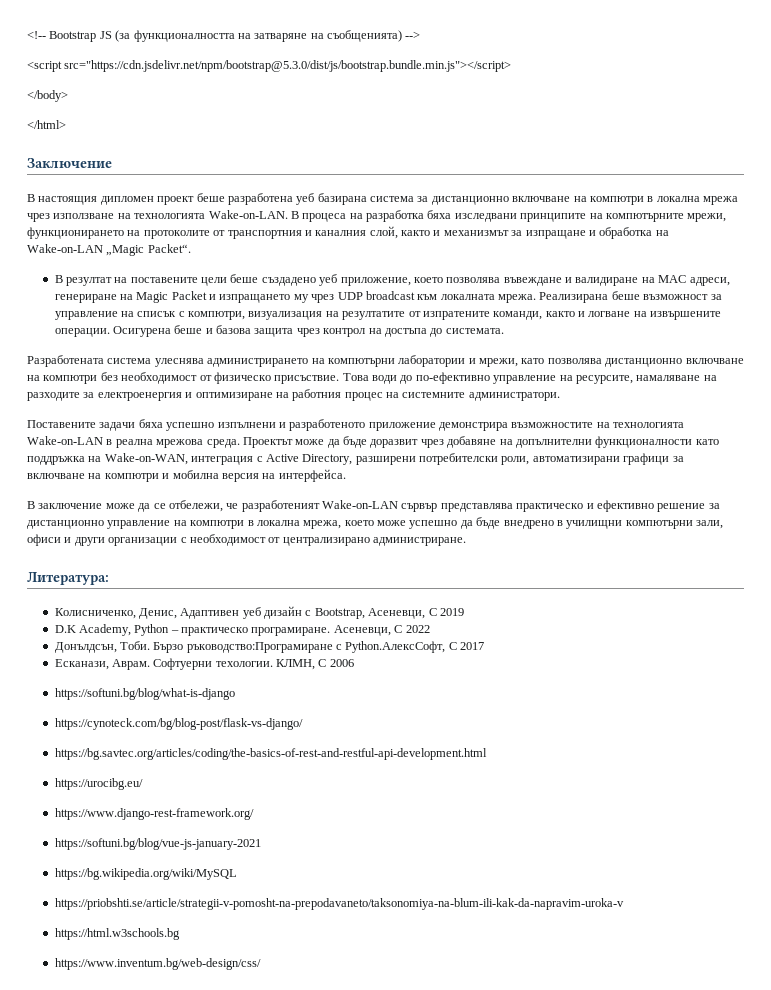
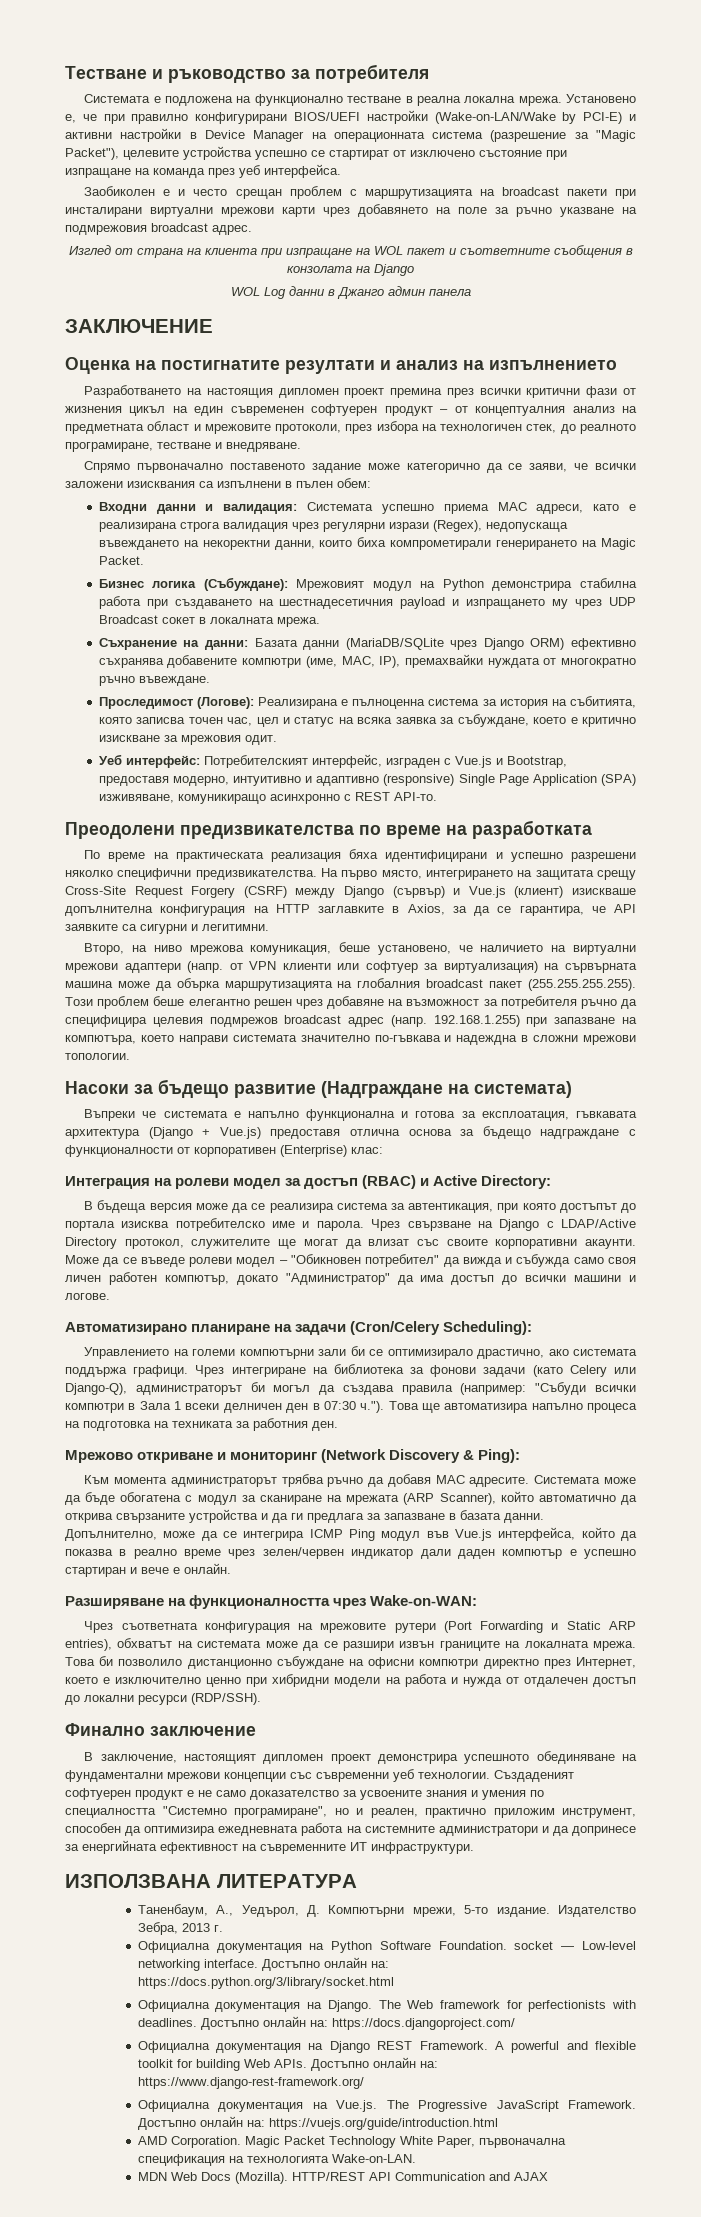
- <!-- Bootstrap JS (за функционалността на затваряне на съобщенията) -->
- <script src="https://cdn.jsdelivr.net/npm/bootstrap@5.3.0/dist/js/bootstrap.bundle.min.js"></script>
- </body>
- </html>
- Заключение
- В настоящия дипломен проект беше разработена уеб базирана система за дистанционно включване на компютри в локална мрежа чрез използване на технологията Wake-on-LAN. В процеса на разработка бяха изследвани принципите на компютърните мрежи, функционирането на протоколите от транспортния и каналния слой, както и механизмът за изпращане и обработка на Wake-on-LAN „Magic Packet“.
- В резултат на поставените цели беше създадено уеб приложение, което позволява въвеждане и валидиране на MAC адреси, генериране на Magic Packet и изпращането му чрез UDP broadcast към локалната мрежа. Реализирана беше възможност за управление на списък с компютри, визуализация на резултатите от изпратените команди, както и логване на извършените операции. Осигурена беше и базова защита чрез контрол на достъпа до системата.
- Разработената система улеснява администрирането на компютърни лаборатории и мрежи, като позволява дистанционно включване на компютри без необходимост от физическо присъствие. Това води до по-ефективно управление на ресурсите, намаляване на разходите за електроенергия и оптимизиране на работния процес на системните администратори.
- Поставените задачи бяха успешно изпълнени и разработеното приложение демонстрира възможностите на технологията Wake-on-LAN в реална мрежова среда. Проектът може да бъде доразвит чрез добавяне на допълнителни функционалности като поддръжка на Wake-on-WAN, интеграция с Active Directory, разширени потребителски роли, автоматизирани графици за включване на компютри и мобилна версия на интерфейса.
- В заключение може да се отбележи, че разработеният Wake-on-LAN сървър представлява практическо и ефективно решение за дистанционно управление на компютри в локална мрежа, което може успешно да бъде внедрено в училищни компютърни зали, офиси и други организации с необходимост от централизирано администриране.
- Литература:
- Колисниченко, Денис, Адаптивен уеб дизайн с Bootstrap, Асеневци, С 2019
- D.K Academy, Python – практическо програмиране. Асеневци, С 2022
- Донълдсън, Тоби. Бързо ръководство:Програмиране с Python.АлексСофт, С 2017
- Есканази, Аврам. Софтуерни техологии. КЛМН, С 2006
- https://softuni.bg/blog/what-is-django
- https://cynoteck.com/bg/blog-post/flask-vs-django/
- https://bg.savtec.org/articles/coding/the-basics-of-rest-and-restful-api-development.html
- https://urocibg.eu/
- https://www.django-rest-framework.org/
- https://softuni.bg/blog/vue-js-january-2021
- https://bg.wikipedia.org/wiki/MySQL
- https://priobshti.se/article/strategii-v-pomosht-na-prepodavaneto/taksonomiya-na-blum-ili-kak-da-napravim-uroka-v
- https://html.w3schools.bg
- https://www.inventum.bg/web-design/css/
+ Тестване и ръководство за потребителя
+ Системата е подложена на функционално тестване в реална локална мрежа. Установено е, че при правилно конфигурирани BIOS/UEFI настройки (Wake-on-LAN/Wake by PCI-E) и активни настройки в Device Manager на операционната система (разрешение за "Magic Packet"), целевите устройства успешно се стартират от изключено състояние при изпращане на команда през уеб интерфейса.
+ Заобиколен е и често срещан проблем с маршрутизацията на broadcast пакети при инсталирани виртуални мрежови карти чрез добавянето на поле за ръчно указване на подмрежовия broadcast адрес.
+ Изглед от страна на клиента при изпращане на WOL пакет и съответните съобщения в конзолата на Django
+ WOL Log данни в Джанго админ панела
+ ЗАКЛЮЧЕНИЕ
+ Оценка на постигнатите резултати и анализ на изпълнението
+ Разработването на настоящия дипломен проект премина през всички критични фази от жизнения цикъл на един съвременен софтуерен продукт – от концептуалния анализ на предметната област и мрежовите протоколи, през избора на технологичен стек, до реалното програмиране, тестване и внедряване.
+ Спрямо първоначално поставеното задание може категорично да се заяви, че всички заложени изисквания са изпълнени в пълен обем:
+ Входни данни и валидация: Системата успешно приема MAC адреси, като е реализирана строга валидация чрез регулярни изрази (Regex), недопускаща въвеждането на некоректни данни, които биха компрометирали генерирането на Magic Packet.
+ Бизнес логика (Събуждане): Мрежовият модул на Python демонстрира стабилна работа при създаването на шестнадесетичния payload и изпращането му чрез UDP Broadcast сокет в локалната мрежа.
+ Съхранение на данни: Базата данни (MariaDB/SQLite чрез Django ORM) ефективно съхранява добавените компютри (име, MAC, IP), премахвайки нуждата от многократно ръчно въвеждане.
+ Проследимост (Логове): Реализирана е пълноценна система за история на събитията, която записва точен час, цел и статус на всяка заявка за събуждане, което е критично изискване за мрежовия одит.
+ Уеб интерфейс: Потребителският интерфейс, изграден с Vue.js и Bootstrap, предоставя модерно, интуитивно и адаптивно (responsive) Single Page Application (SPA) изживяване, комуникиращо асинхронно с REST API-то.
+ Преодолени предизвикателства по време на разработката
+ По време на практическата реализация бяха идентифицирани и успешно разрешени няколко специфични предизвикателства. На първо място, интегрирането на защитата срещу Cross-Site Request Forgery (CSRF) между Django (сървър) и Vue.js (клиент) изискваше допълнителна конфигурация на HTTP заглавките в Axios, за да се гарантира, че API заявките са сигурни и легитимни.
+ Второ, на ниво мрежова комуникация, беше установено, че наличието на виртуални мрежови адаптери (напр. от VPN клиенти или софтуер за виртуализация) на сървърната машина може да обърка маршрутизацията на глобалния broadcast пакет (255.255.255.255). Този проблем беше елегантно решен чрез добавяне на възможност за потребителя ръчно да специфицира целевия подмрежов broadcast адрес (напр. 192.168.1.255) при запазване на компютъра, което направи системата значително по-гъвкава и надеждна в сложни мрежови топологии.
+ Насоки за бъдещо развитие (Надграждане на системата)
+ Въпреки че системата е напълно функционална и готова за експлоатация, гъвкавата архитектура (Django + Vue.js) предоставя отлична основа за бъдещо надграждане с функционалности от корпоративен (Enterprise) клас:
+ Интеграция на ролеви модел за достъп (RBAC) и Active Directory:
+ В бъдеща версия може да се реализира система за автентикация, при която достъпът до портала изисква потребителско име и парола. Чрез свързване на Django с LDAP/Active Directory протокол, служителите ще могат да влизат със своите корпоративни акаунти. Може да се въведе ролеви модел – "Обикновен потребител" да вижда и събужда само своя личен работен компютър, докато "Администратор" да има достъп до всички машини и логове.
+ Автоматизирано планиране на задачи (Cron/Celery Scheduling):
+ Управлението на големи компютърни зали би се оптимизирало драстично, ако системата поддържа графици. Чрез интегриране на библиотека за фонови задачи (като Celery или Django-Q), администраторът би могъл да създава правила (например: "Събуди всички компютри в Зала 1 всеки делничен ден в 07:30 ч."). Това ще автоматизира напълно процеса на подготовка на техниката за работния ден.
+ Мрежово откриване и мониторинг (Network Discovery & Ping):
+ Към момента администраторът трябва ръчно да добавя MAC адресите. Системата може да бъде обогатена с модул за сканиране на мрежата (ARP Scanner), който автоматично да открива свързаните устройства и да ги предлага за запазване в базата данни. Допълнително, може да се интегрира ICMP Ping модул във Vue.js интерфейса, който да показва в реално време чрез зелен/червен индикатор дали даден компютър е успешно стартиран и вече е онлайн.
+ Разширяване на функционалността чрез Wake-on-WAN:
+ Чрез съответната конфигурация на мрежовите рутери (Port Forwarding и Static ARP entries), обхватът на системата може да се разшири извън границите на локалната мрежа. Това би позволило дистанционно събуждане на офисни компютри директно през Интернет, което е изключително ценно при хибридни модели на работа и нужда от отдалечен достъп до локални ресурси (RDP/SSH).
+ Финално заключение
+ В заключение, настоящият дипломен проект демонстрира успешното обединяване на фундаментални мрежови концепции със съвременни уеб технологии. Създаденият софтуерен продукт е не само доказателство за усвоените знания и умения по специалността "Системно програмиране", но и реален, практично приложим инструмент, способен да оптимизира ежедневната работа на системните администратори и да допринесе за енергийната ефективност на съвременните ИТ инфраструктури.
+ ИЗПОЛЗВАНА ЛИТЕРАТУРА
+ Таненбаум, А., Уедърол, Д. Компютърни мрежи, 5-то издание. Издателство Зебра, 2013 г.
+ Официална документация на Python Software Foundation. socket — Low-level networking interface. Достъпно онлайн на: https://docs.python.org/3/library/socket.html
+ Официална документация на Django. The Web framework for perfectionists with deadlines. Достъпно онлайн на: https://docs.djangoproject.com/
+ Официална документация на Django REST Framework. A powerful and flexible toolkit for building Web APIs. Достъпно онлайн на: https://www.django-rest-framework.org/
+ Официална документация на Vue.js. The Progressive JavaScript Framework. Достъпно онлайн на: https://vuejs.org/guide/introduction.html
+ AMD Corporation. Magic Packet Technology White Paper, първоначална спецификация на технологията Wake-on-LAN.
+ MDN Web Docs (Mozilla). HTTP/REST API Communication and AJAX

